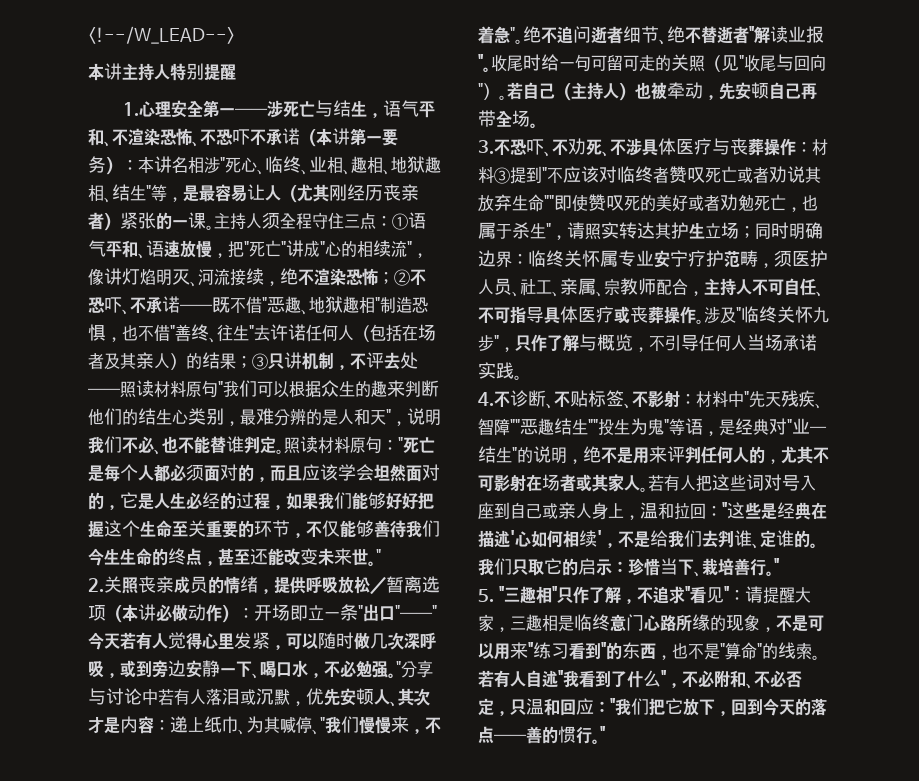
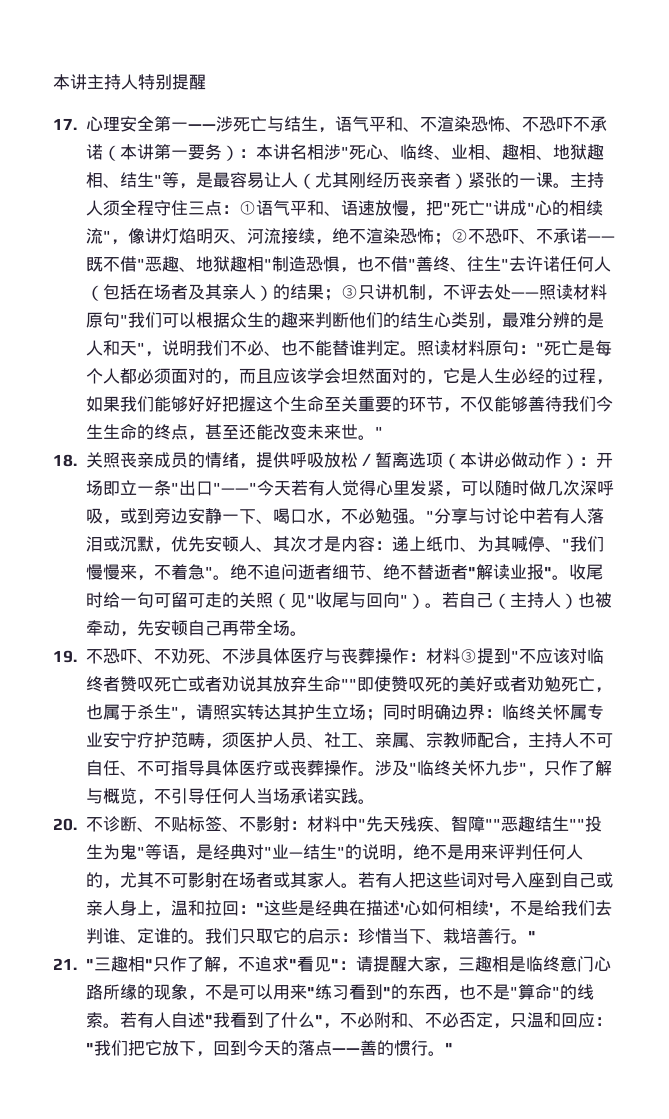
- <!--/W_LEAD-->
- 1.心理安全第一——涉死亡与结生，语气平和、不渲染恐怖、不恐吓不承诺（本讲第一要务）：本讲名相涉"死心、临终、业相、趣相、地狱趣相、结生"等，是最容易让人（尤其刚经历丧亲者）紧张的一课。
+ 17.心理安全第一——涉死亡与结生，语气平和、不渲染恐怖、不恐吓不承诺（本讲第一要务）：本讲名相涉"死心、临终、业相、趣相、地狱趣相、结生"等，是最容易让人（尤其刚经历丧亲者）紧张的一课。
- 2.关照丧亲成员的情绪，提供呼吸放松／暂离选项（本讲必做动作）：开场即立一条"出口"——"今天若有人觉得心里发紧，可以随时做几次深呼吸，或到旁边安静一下、喝口水，不必勉强。
+ 18.关照丧亲成员的情绪，提供呼吸放松／暂离选项（本讲必做动作）：开场即立一条"出口"——"今天若有人觉得心里发紧，可以随时做几次深呼吸，或到旁边安静一下、喝口水，不必勉强。
- 3.不恐吓、不劝死、不涉具体医疗与丧葬操作：
+ 19.不恐吓、不劝死、不涉具体医疗与丧葬操作：
- 4.不诊断、不贴标签、不影射：材料中"先天残疾、智障""恶趣结生""投生为鬼"等语，是经典对"业—结生"的说明，绝不是用来评判任何人的，尤其不可影射在场者或其家人。
+ 20.不诊断、不贴标签、不影射：材料中"先天残疾、智障""恶趣结生""投生为鬼"等语，是经典对"业—结生"的说明，绝不是用来评判任何人的，尤其不可影射在场者或其家人。
- 5. "三趣相"只作了解，不追求"看见"：请提醒大家，三趣相是临终意门心路所缘的现象，不是可以用来"练习看到"的东西，也不是"算命"的线索。
+ 21. "三趣相"只作了解，不追求"看见"：请提醒大家，三趣相是临终意门心路所缘的现象，不是可以用来"练习看到"的东西，也不是"算命"的线索。

